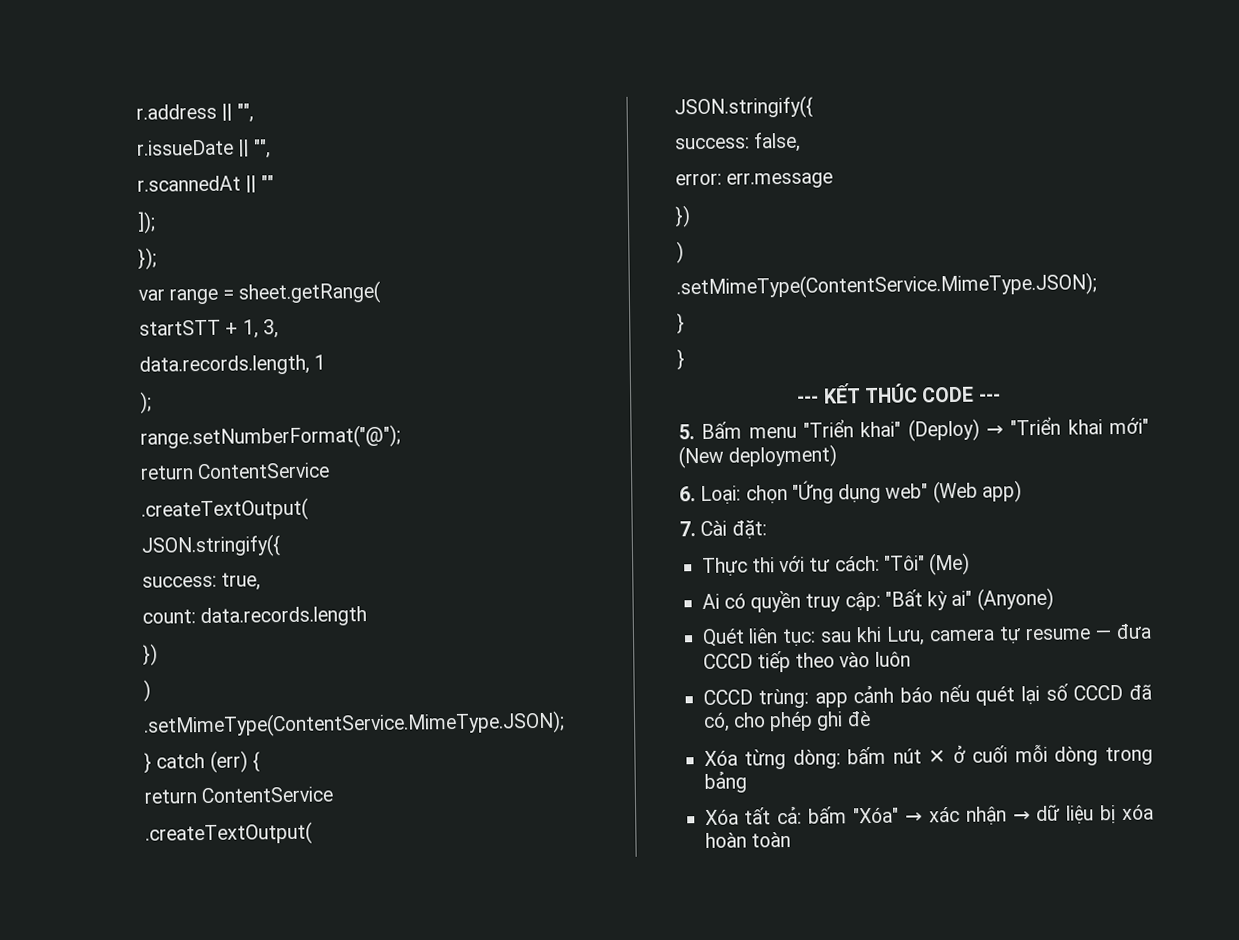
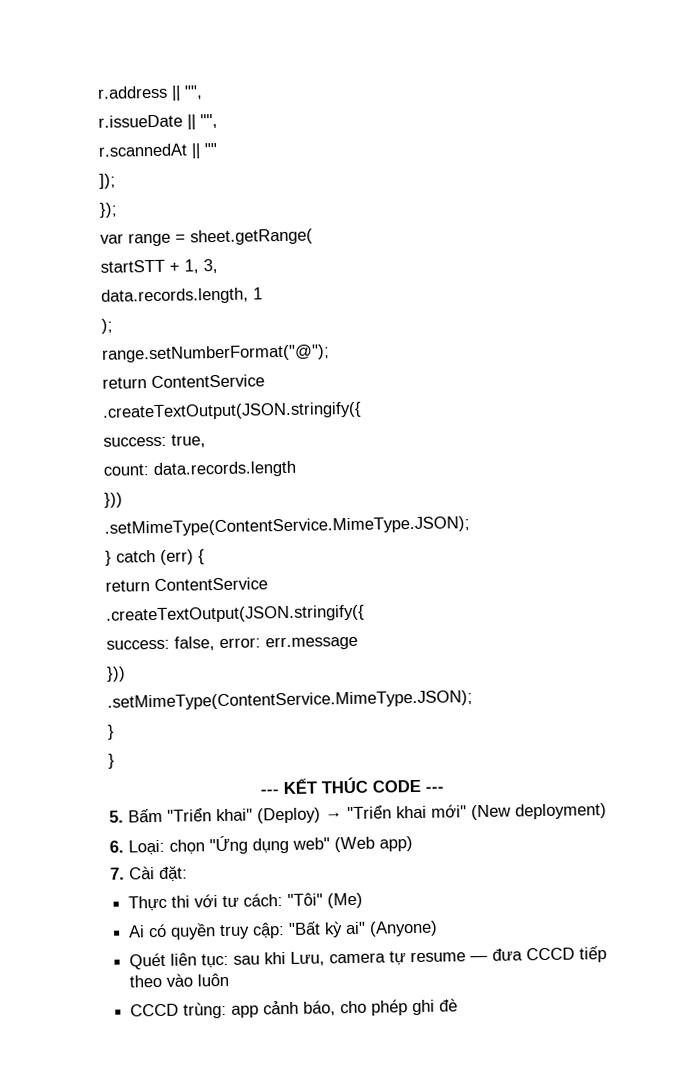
  range.setNumberFormat("@");
  return ContentService
- .createTextOutput(
- JSON.stringify({
+ .createTextOutput(JSON.stringify({
  count: data.records.length
- })
- )
+ }))
  } catch (err) {
  return ContentService
- .createTextOutput(
- JSON.stringify({
+ .createTextOutput(JSON.stringify({
- success: false,
- error: err.message
- })
- )
+ success: false, error: err.message
+ }))
- 5. Bấm menu "Triển khai" (Deploy) → "Triển khai mới" (New deployment)
+ 5. Bấm "Triển khai" (Deploy) → "Triển khai mới" (New deployment)
- CCCD trùng: app cảnh báo nếu quét lại số CCCD đã có, cho phép ghi đè
- Xóa từng dòng: bấm nút ✕ ở cuối mỗi dòng trong bảng
- Xóa tất cả: bấm "Xóa" → xác nhận → dữ liệu bị xóa hoàn toàn
+ CCCD trùng: app cảnh báo, cho phép ghi đè

